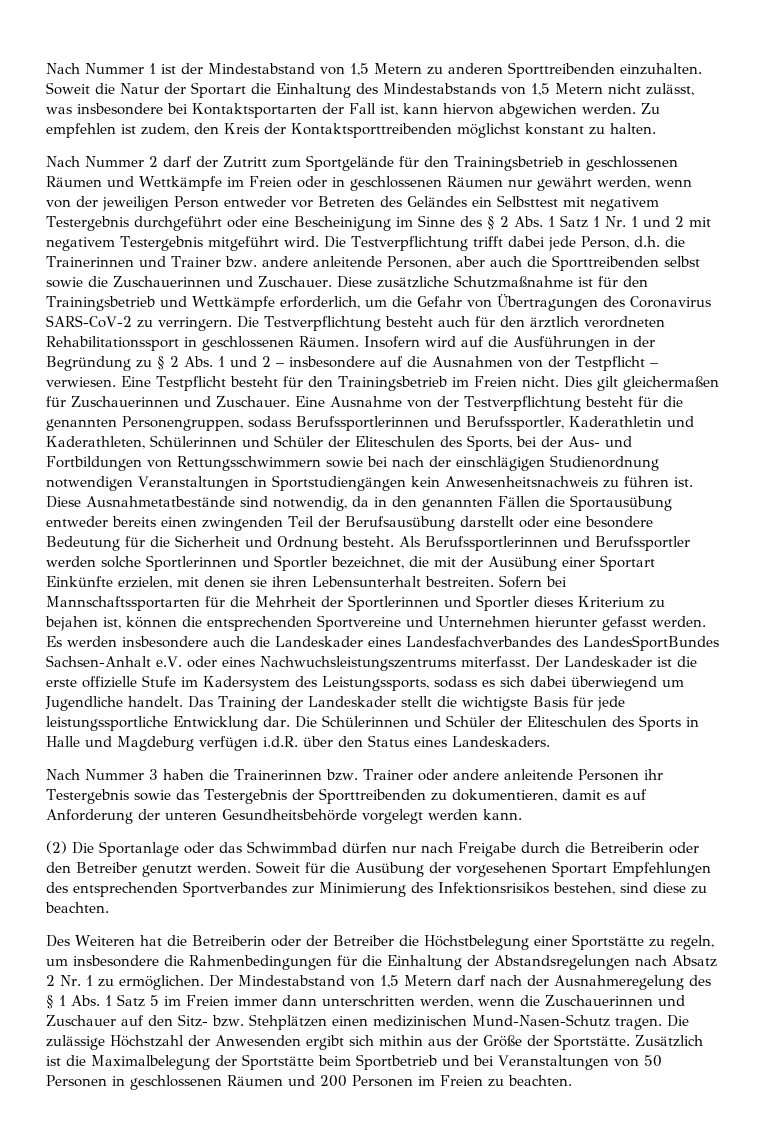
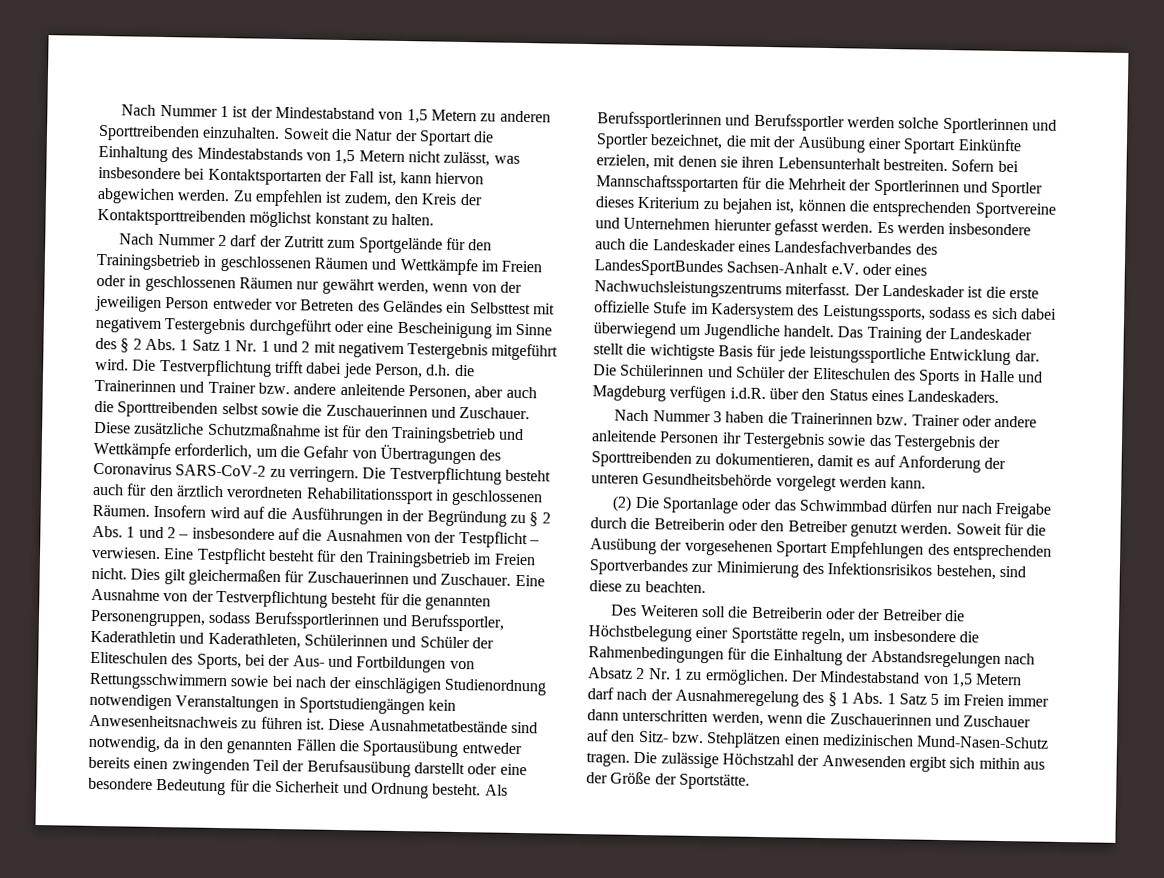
- Des Weiteren hat die Betreiberin oder der Betreiber die Höchstbelegung einer Sportstätte zu regeln, um insbesondere die Rahmenbedingungen für die Einhaltung der Abstandsregelungen nach Absatz 2 Nr. 1 zu ermöglichen.
+ Des Weiteren soll die Betreiberin oder der Betreiber die Höchstbelegung einer Sportstätte regeln, um insbesondere die Rahmenbedingungen für die Einhaltung der Abstandsregelungen nach Absatz 2 Nr. 1 zu ermöglichen.
- Zusätzlich ist die Maximalbelegung der Sportstätte beim Sportbetrieb und bei Veranstaltungen von 50 Personen in geschlossenen Räumen und 200 Personen im Freien zu beachten.

